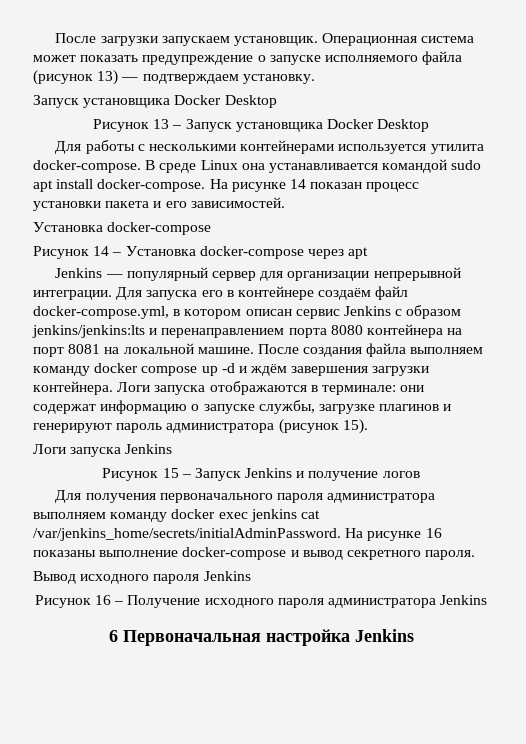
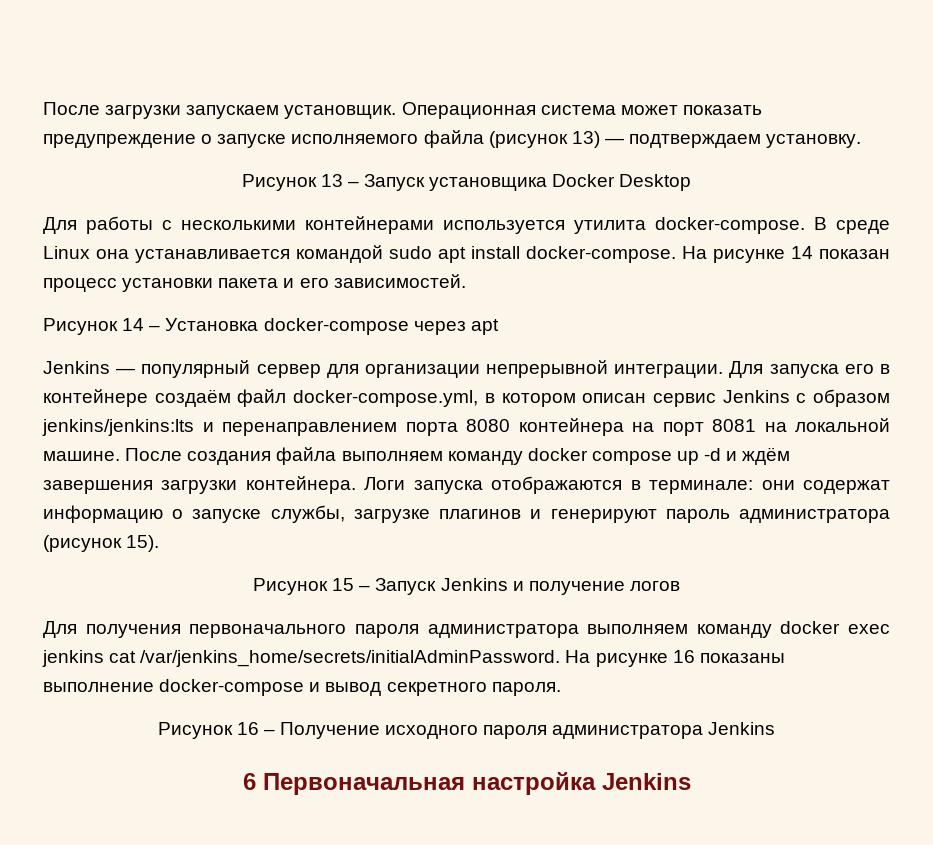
  Операционная система может показать предупреждение о запуске исполняемого файла (рисунок 13) — подтверждаем установку.
- Запуск установщика Docker Desktop
  На рисунке 14 показан процесс установки пакета и его зависимостей.
- Установка docker‑compose
- Логи запуска Jenkins
- Вывод исходного пароля Jenkins

